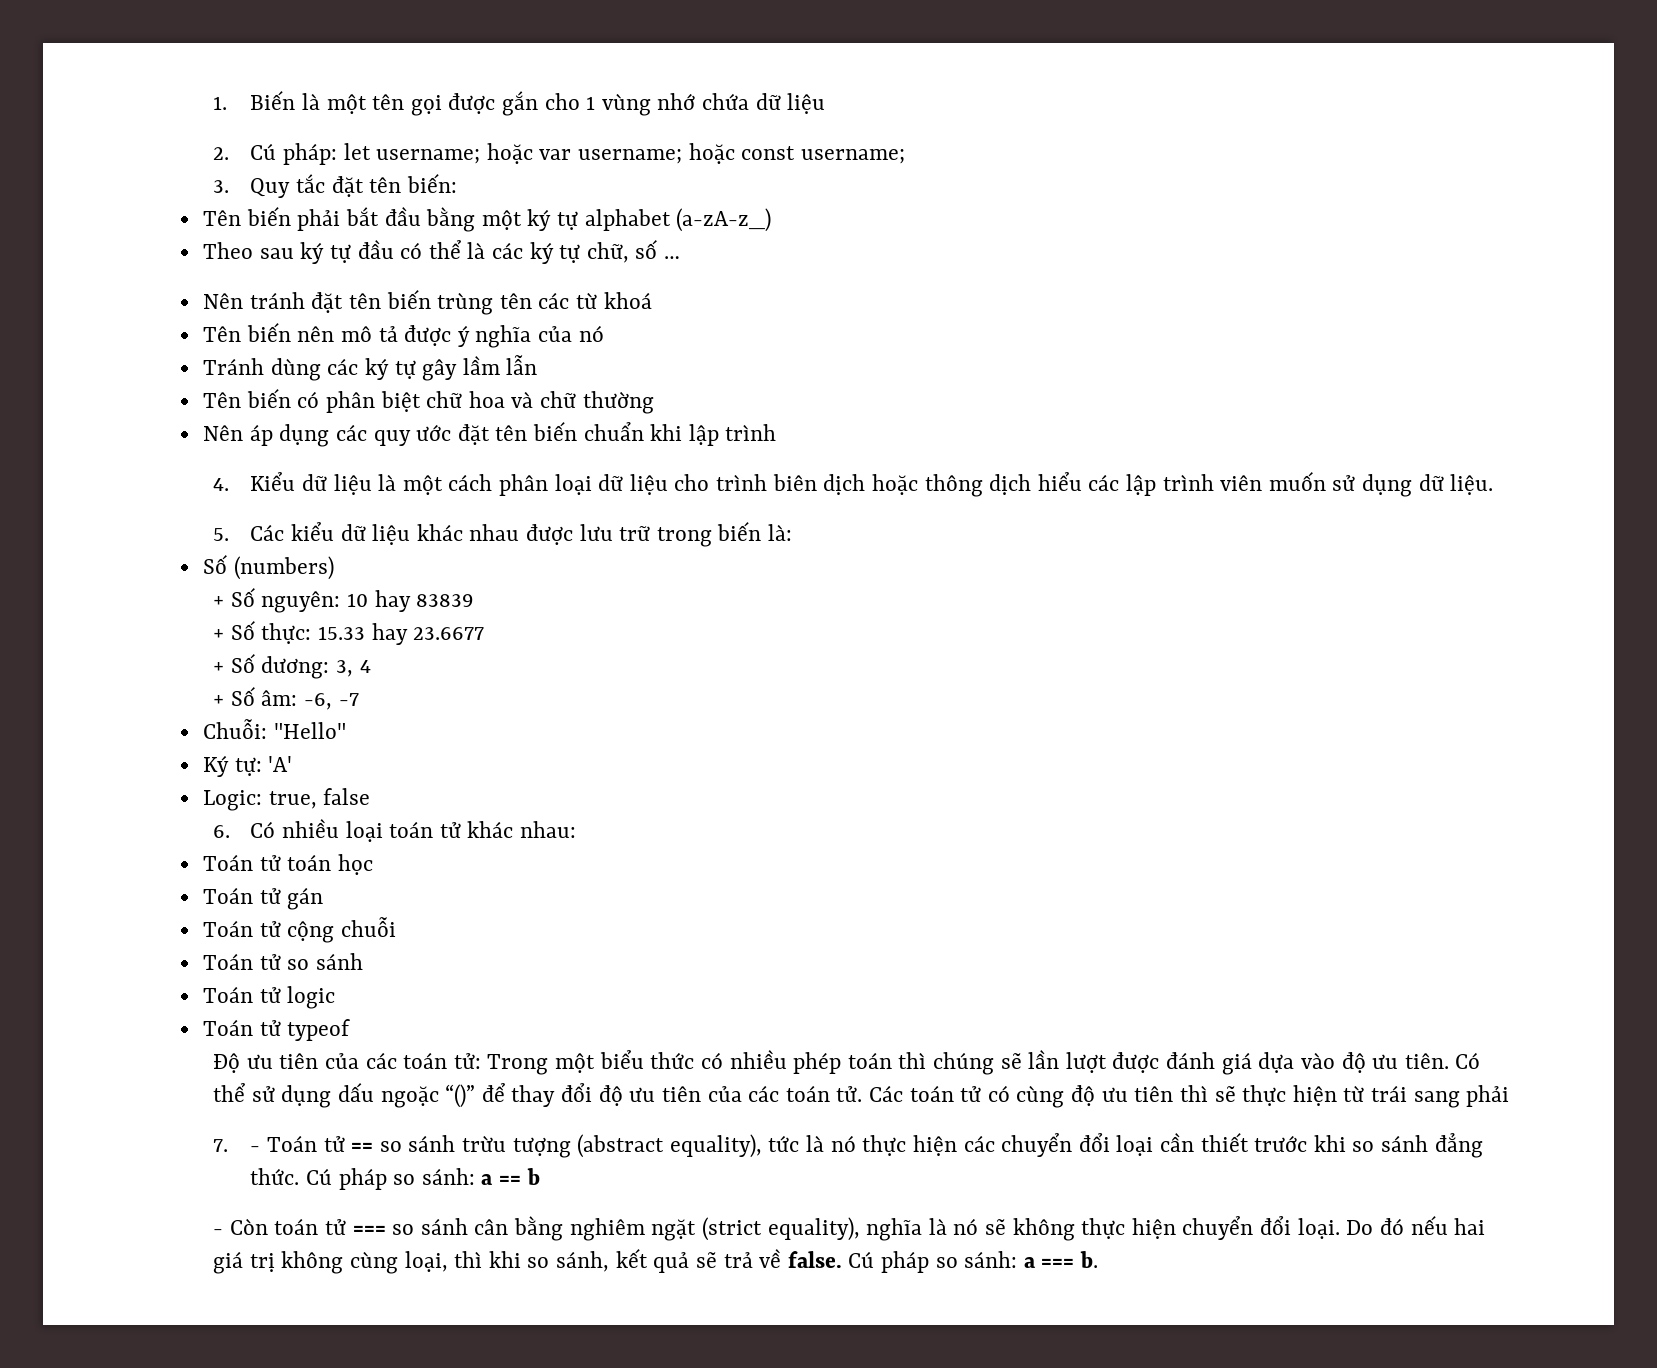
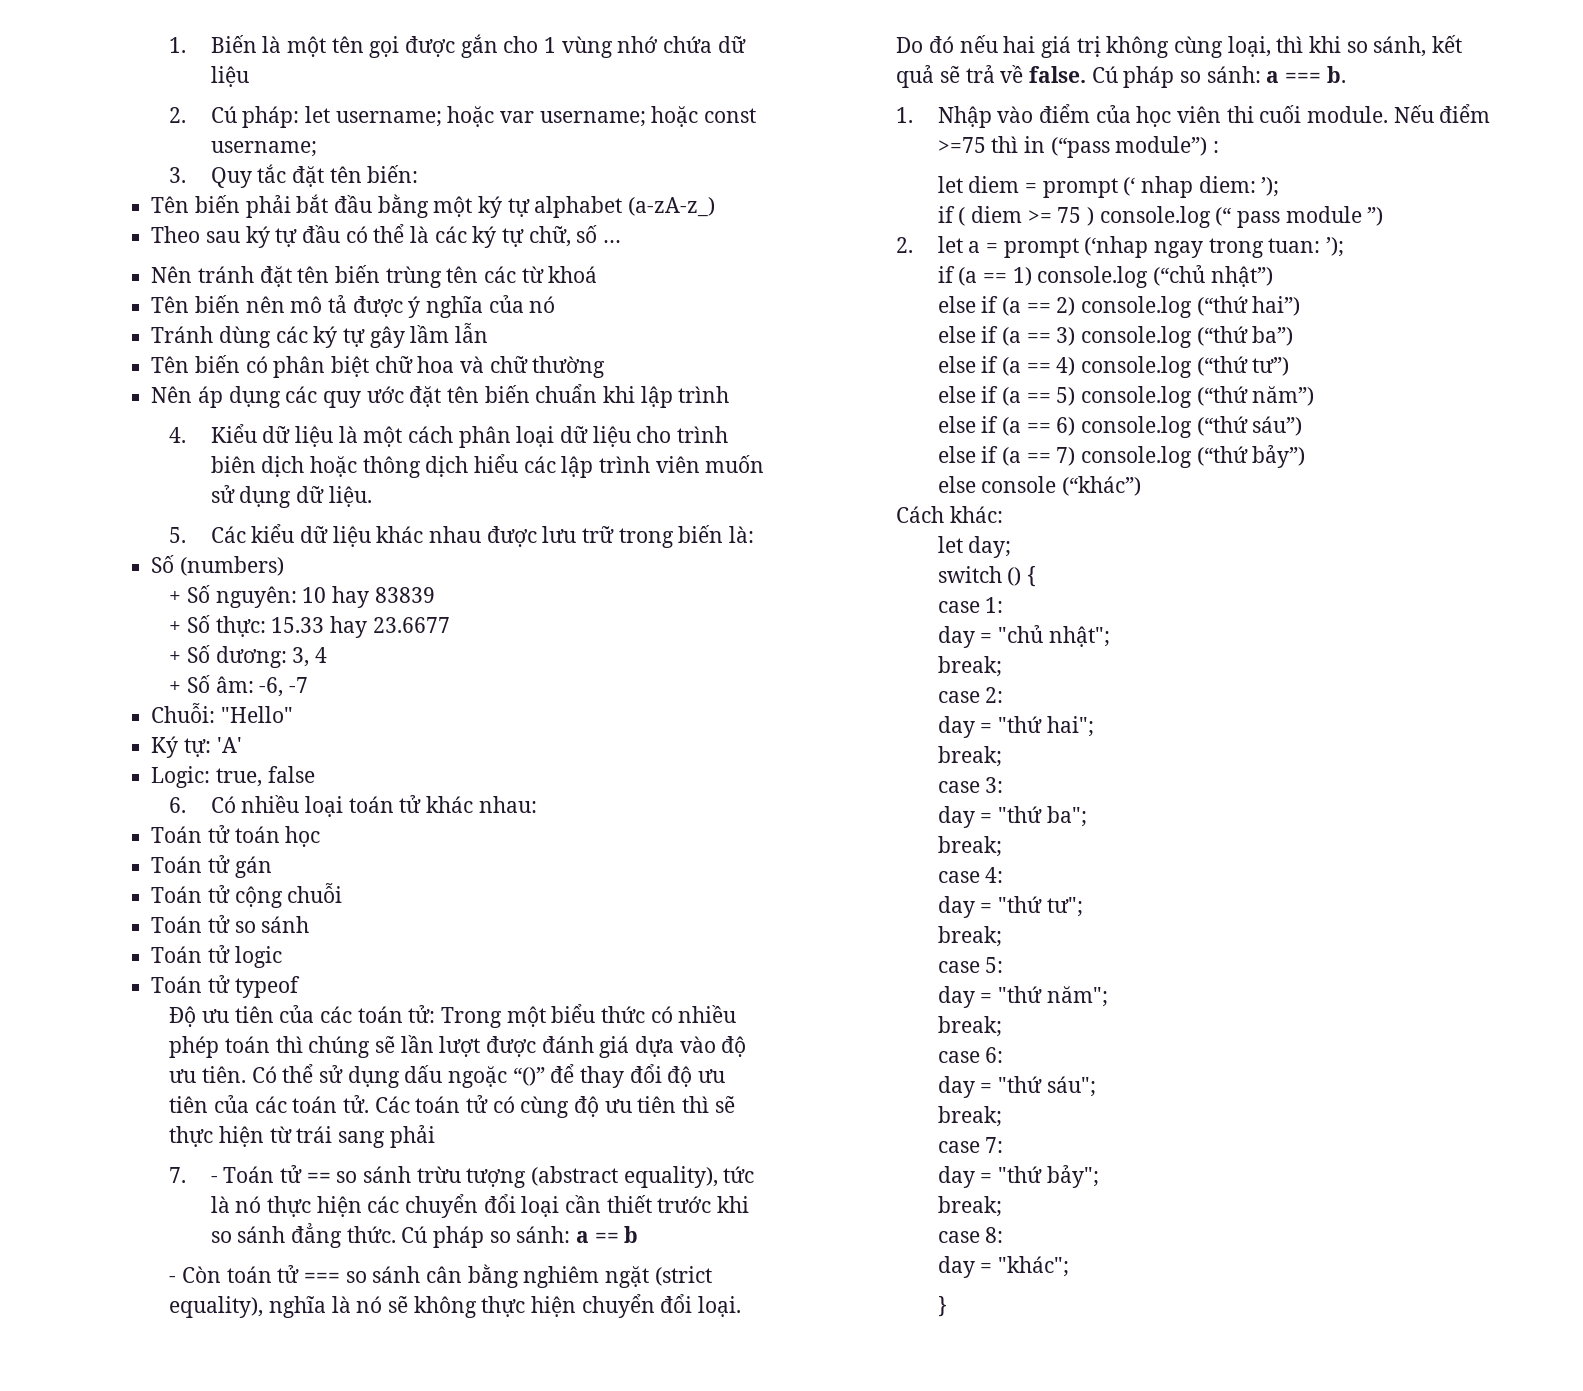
+ 1. Nhập vào điểm của học viên thi cuối module. Nếu điểm >=75 thì in (“pass module”) :
+ let diem = prompt (‘ nhap diem: ’);
+ if ( diem >= 75 ) console.log (“ pass module ”)
+ 2. let a = prompt (‘nhap ngay trong tuan: ’);
+ if (a == 1) console.log (“chủ nhật”)
+ else if (a == 2) console.log (“thứ hai”)
+ else if (a == 3) console.log (“thứ ba”)
+ else if (a == 4) console.log (“thứ tư”)
+ else if (a == 5) console.log (“thứ năm”)
+ else if (a == 6) console.log (“thứ sáu”)
+ else if (a == 7) console.log (“thứ bảy”)
+ else console (“khác”)
+ Cách khác:
+ let day;
+ switch () {
+ case 1:
+ day = "chủ nhật";
+ break;
+ case 2:
+ day = "thứ hai";
+ break;
+ case 3:
+ day = "thứ ba";
+ break;
+ case 4:
+ day = "thứ tư";
+ break;
+ case 5:
+ day = "thứ năm";
+ break;
+ case 6:
+ day = "thứ sáu";
+ break;
+ case 7:
+ day = "thứ bảy";
+ break;
+ case 8:
+ day = "khác";
+ }

